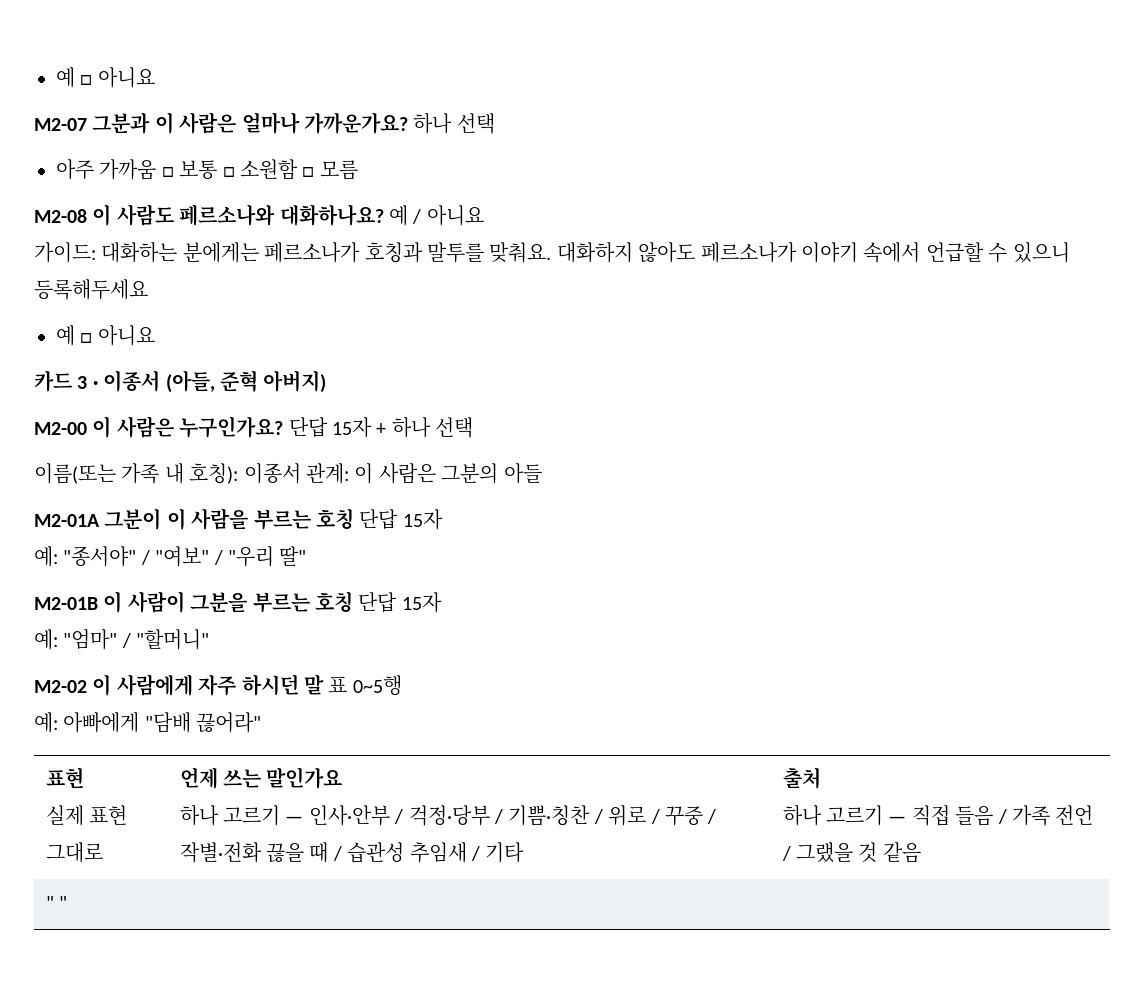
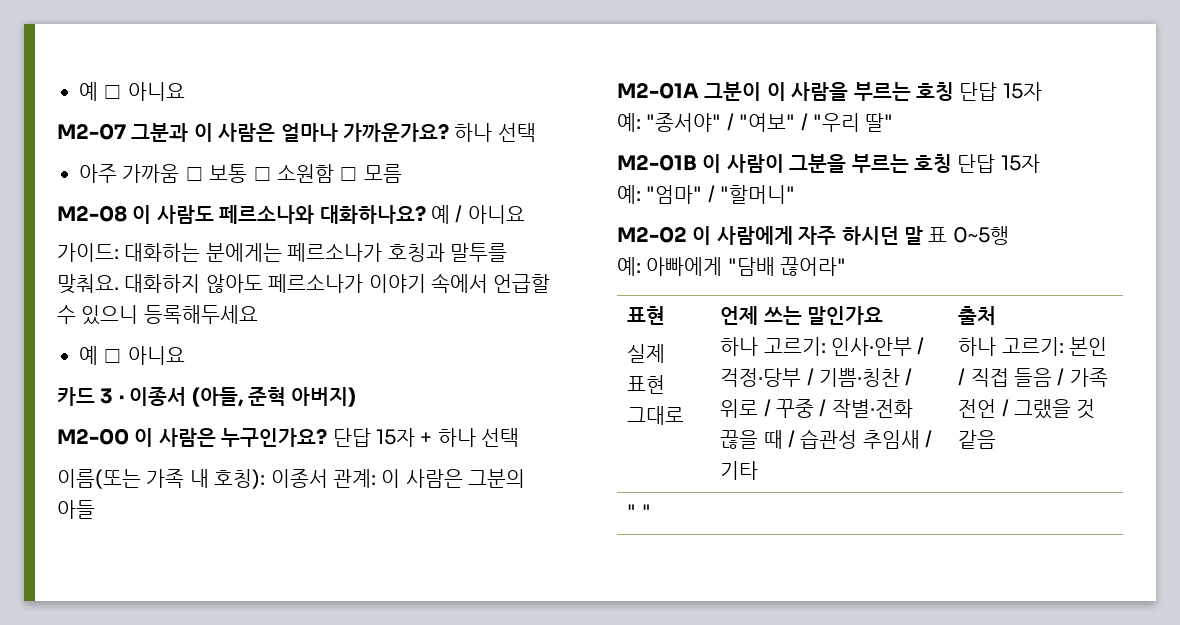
- 하나 고르기 — 인사·안부 / 걱정·당부 / 기쁨·칭찬 / 위로 / 꾸중 / 작별·전화 끊을 때 / 습관성 추임새 / 기타
+ 하나 고르기: 인사·안부 / 걱정·당부 / 기쁨·칭찬 / 위로 / 꾸중 / 작별·전화 끊을 때 / 습관성 추임새 / 기타
- 하나 고르기 — 직접 들음 / 가족 전언 / 그랬을 것 같음
+ 하나 고르기: 본인 / 직접 들음 / 가족 전언 / 그랬을 것 같음

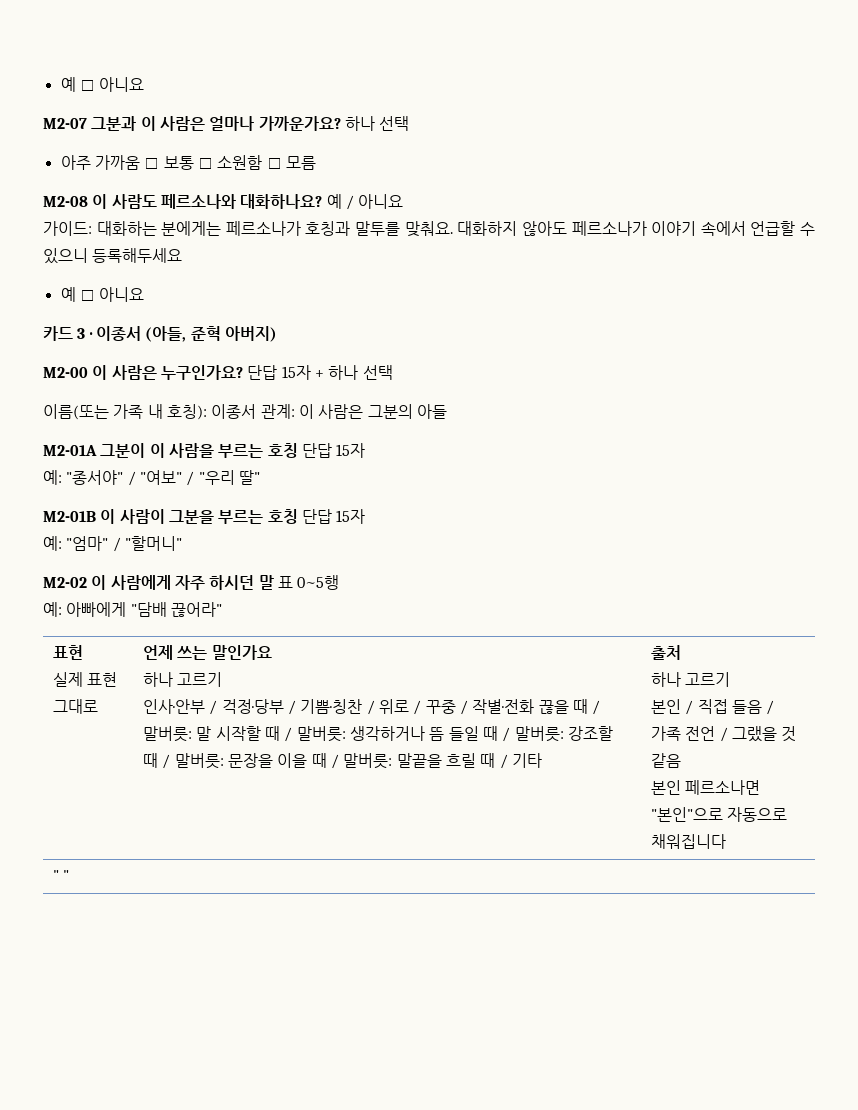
  언제 쓰는 말인가요
- 하나 고르기: 인사·안부 / 걱정·당부 / 기쁨·칭찬 / 위로 / 꾸중 / 작별·전화 끊을 때 / 습관성 추임새 / 기타
+ 하나 고르기
+ 인사·안부 / 걱정·당부 / 기쁨·칭찬 / 위로 / 꾸중 / 작별·전화 끊을 때 / 말버릇: 말 시작할 때 / 말버릇: 생각하거나 뜸 들일 때 / 말버릇: 강조할 때 / 말버릇: 문장을 이을 때 / 말버릇: 말끝을 흐릴 때 / 기타
  출처
- 하나 고르기: 본인 / 직접 들음 / 가족 전언 / 그랬을 것 같음
+ 하나 고르기
+ 본인 / 직접 들음 / 가족 전언 / 그랬을 것 같음
+ 본인 페르소나면 "본인"으로 자동으로 채워집니다

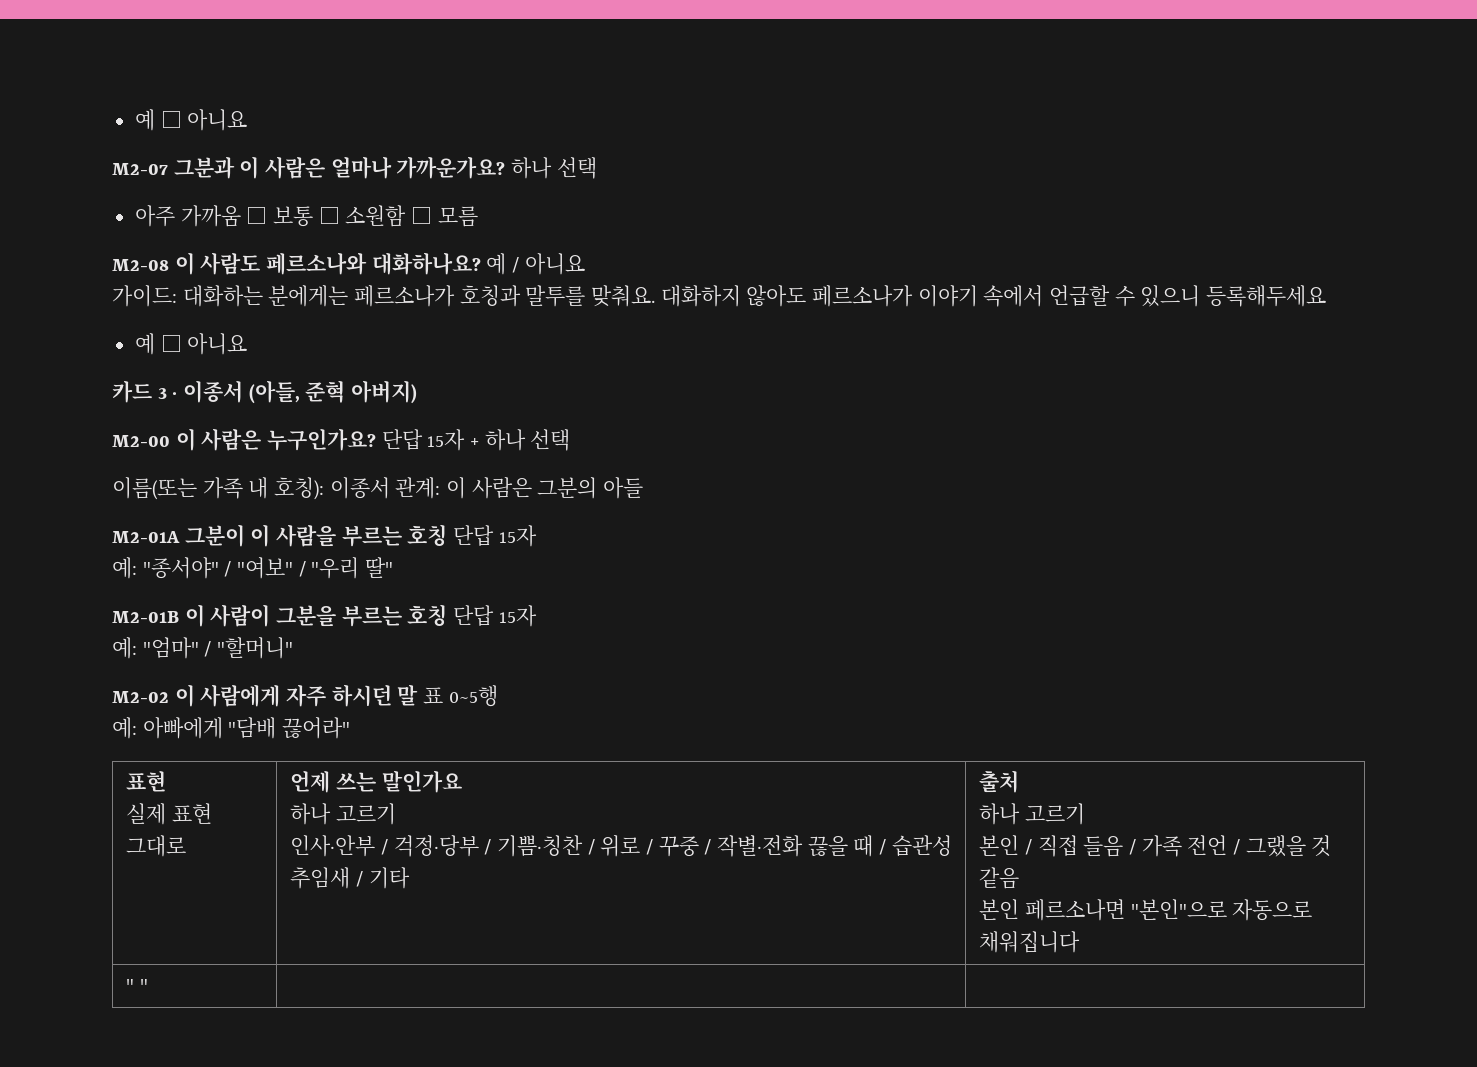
- 인사·안부 / 걱정·당부 / 기쁨·칭찬 / 위로 / 꾸중 / 작별·전화 끊을 때 / 말버릇: 말 시작할 때 / 말버릇: 생각하거나 뜸 들일 때 / 말버릇: 강조할 때 / 말버릇: 문장을 이을 때 / 말버릇: 말끝을 흐릴 때 / 기타
+ 인사·안부 / 걱정·당부 / 기쁨·칭찬 / 위로 / 꾸중 / 작별·전화 끊을 때 / 습관성 추임새 / 기타

